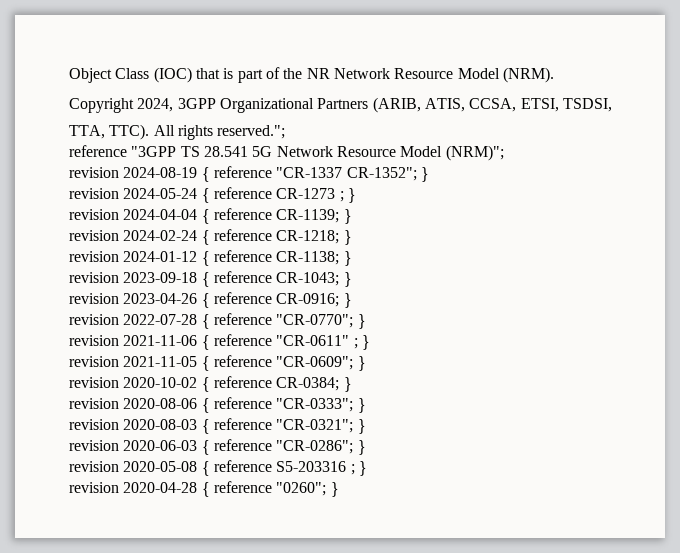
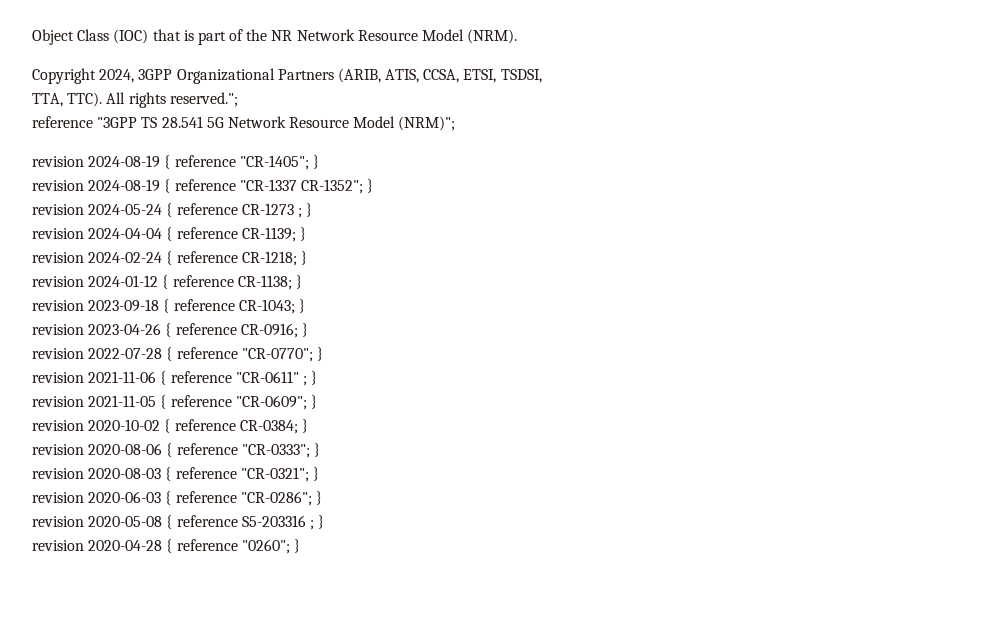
+ revision 2024-08-19 { reference "CR-1405"; }

